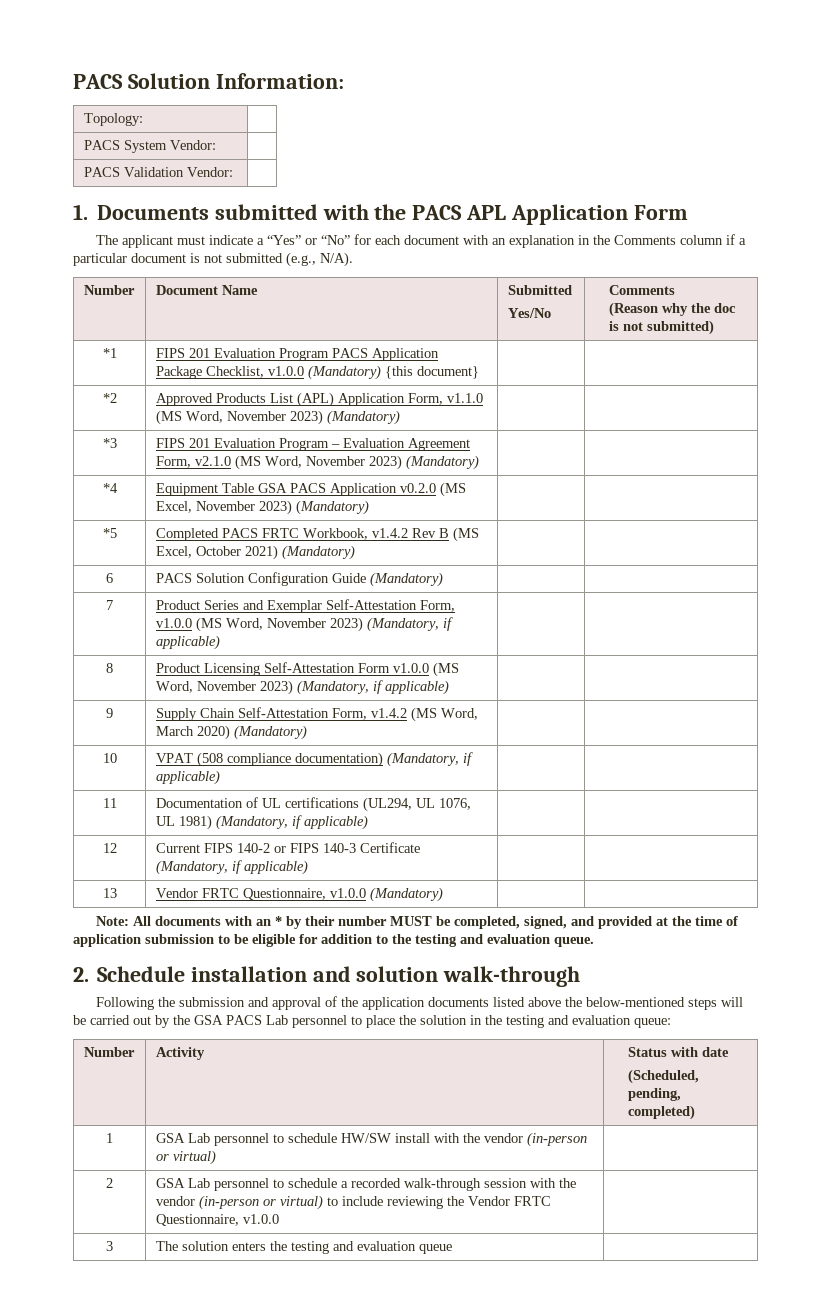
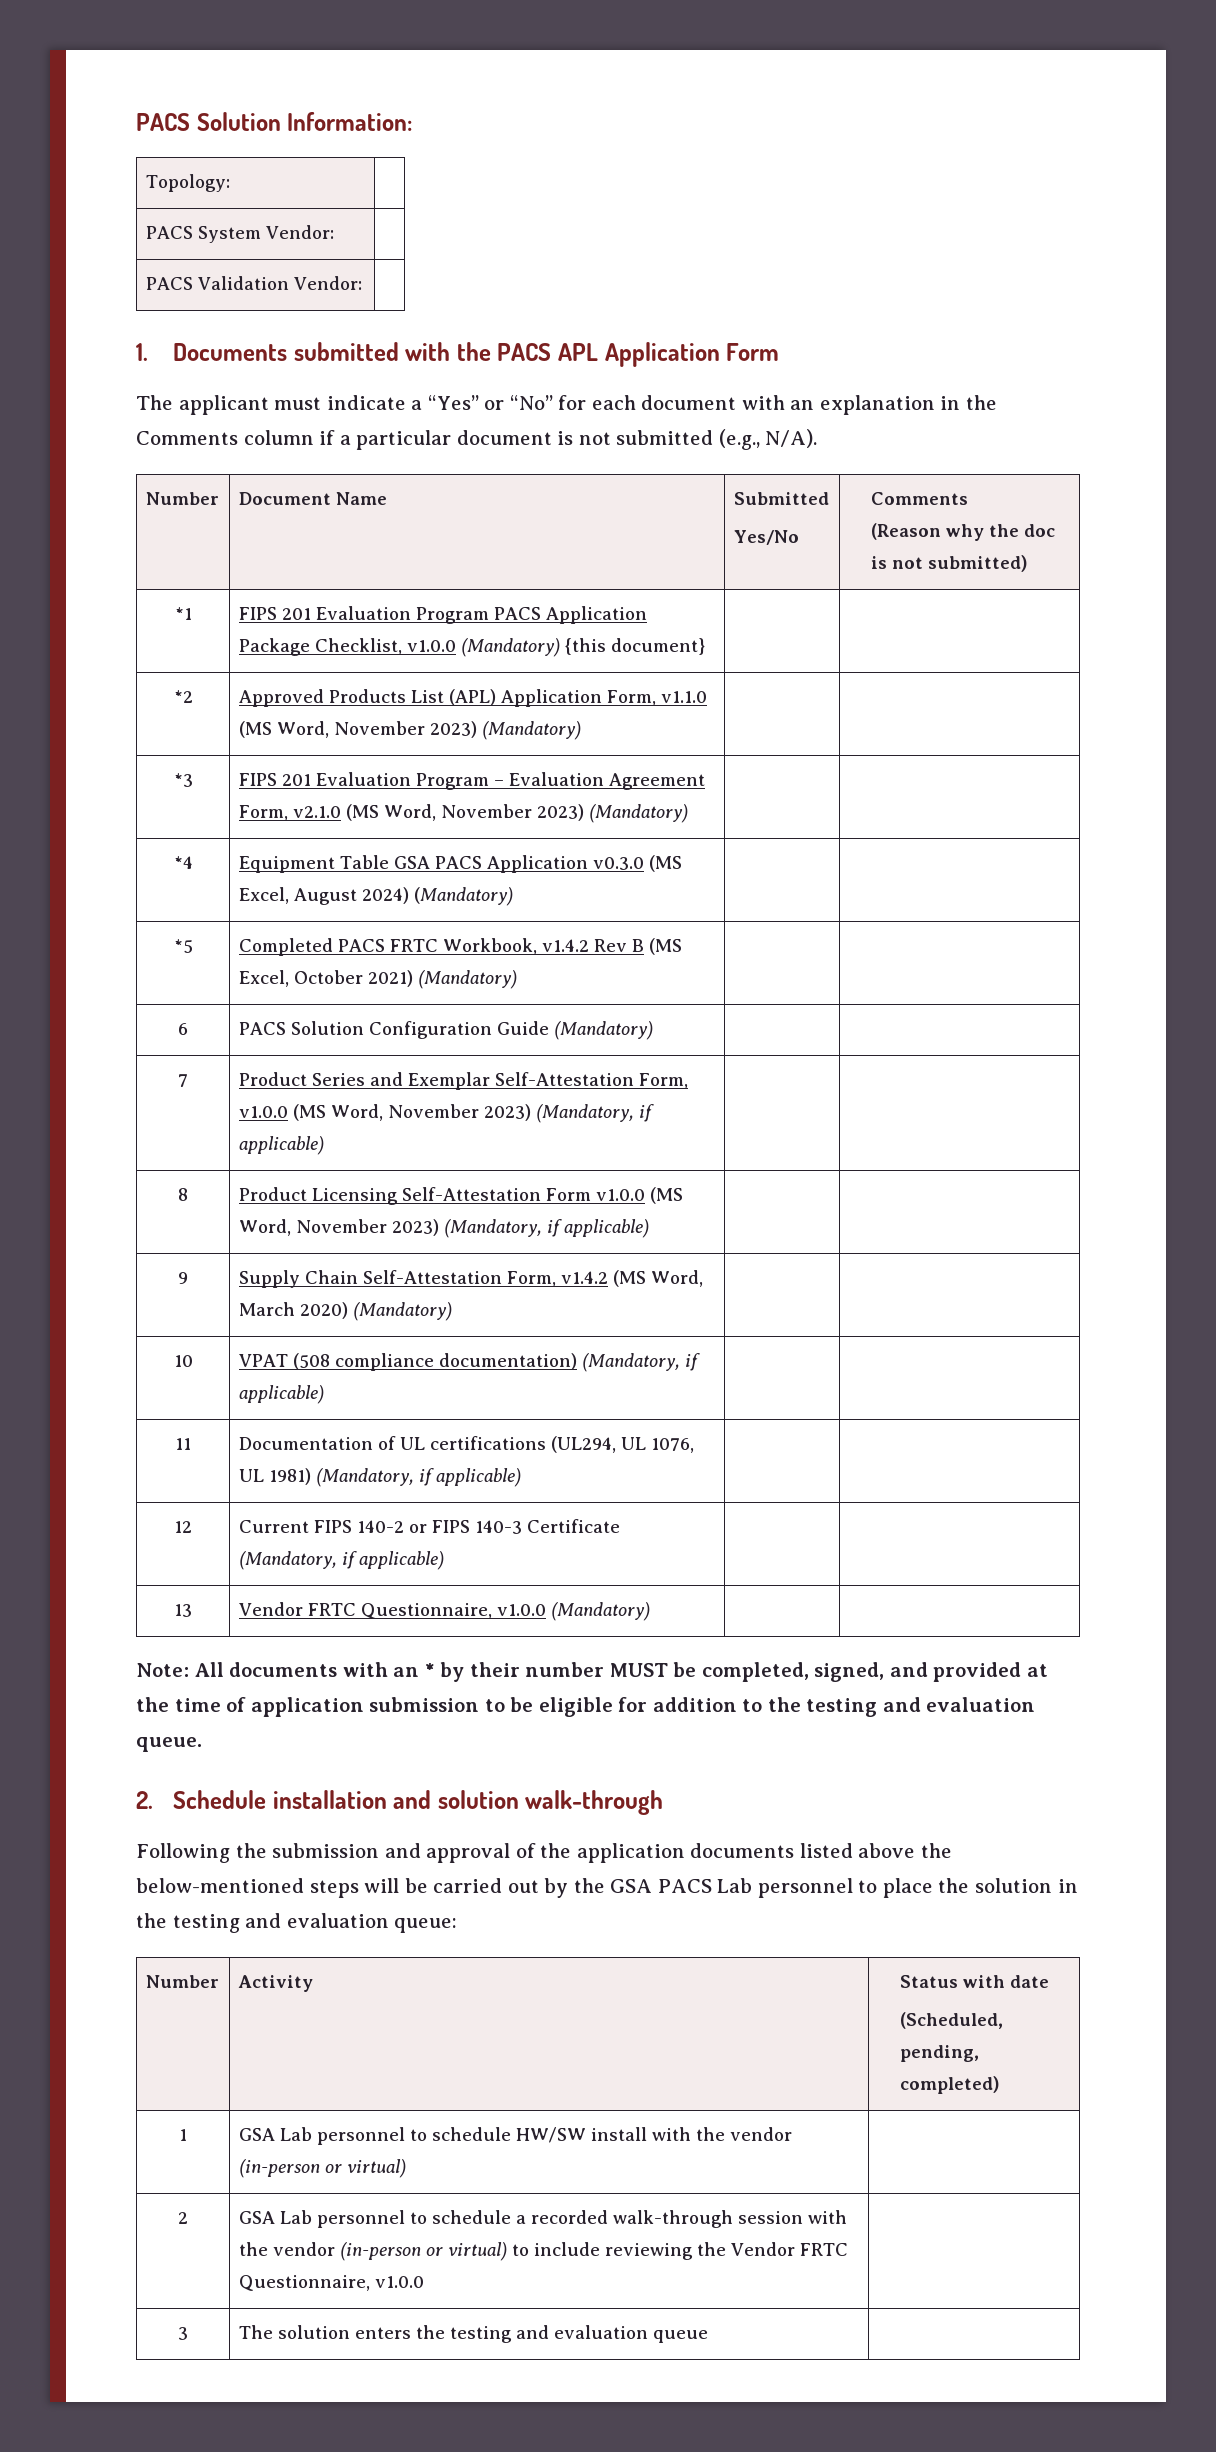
- *4 | Equipment Table GSA PACS Application v0.2.0 (MS Excel, November 2023) (Mandatory) | |
+ *4 | Equipment Table GSA PACS Application v0.3.0 (MS Excel, August 2024) (Mandatory) | |

